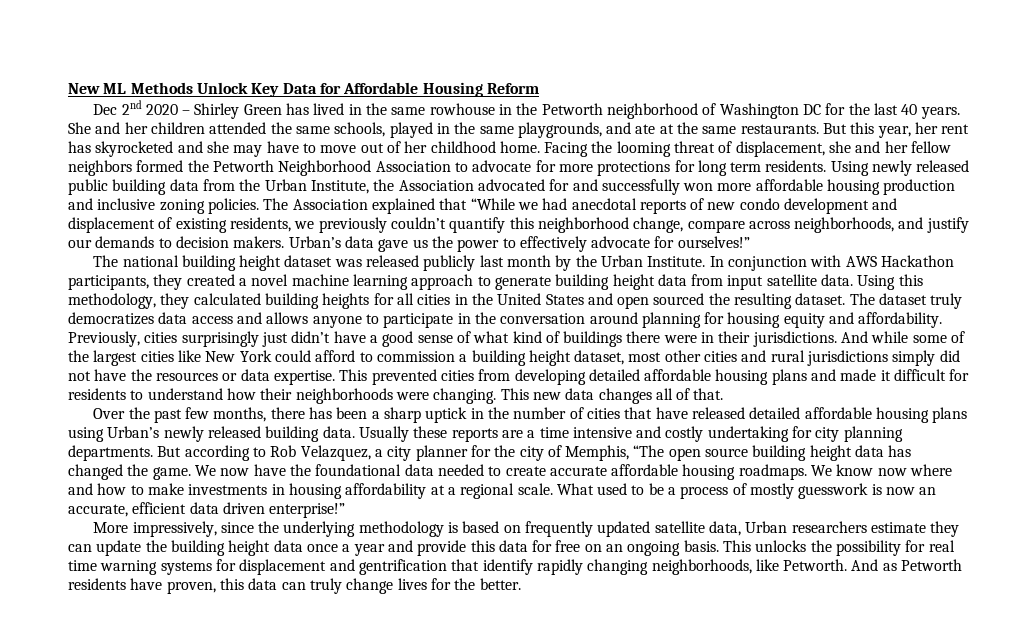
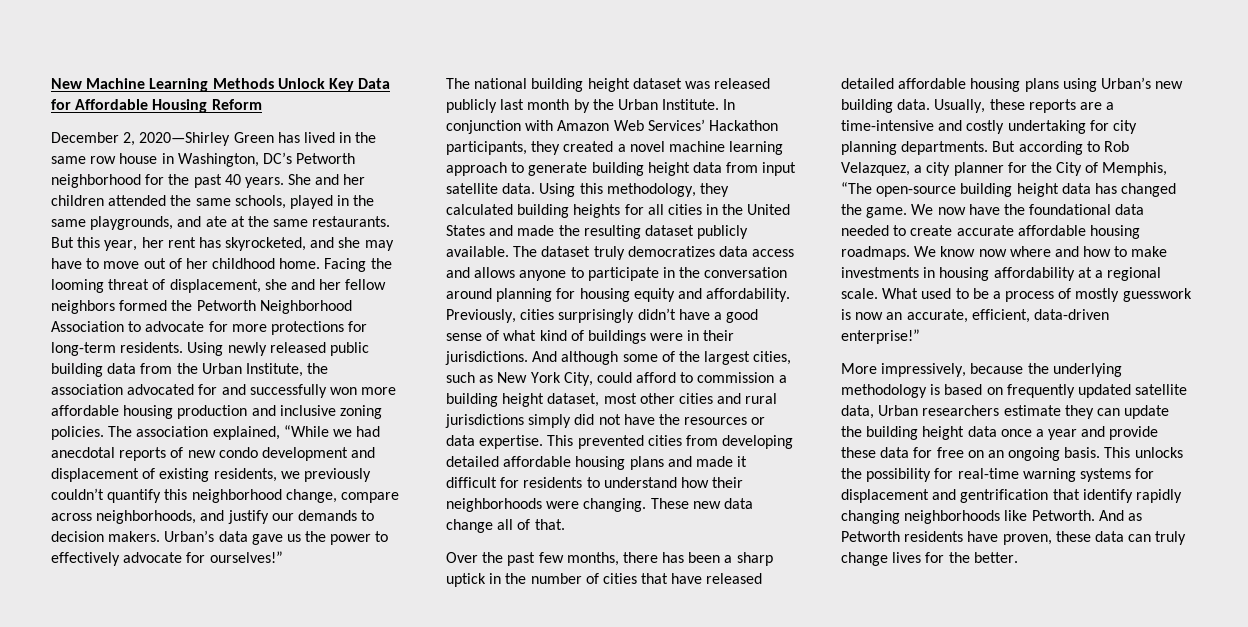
- New ML Methods Unlock Key Data for Affordable Housing Reform
+ New Machine Learning Methods Unlock Key Data for Affordable Housing Reform
- Dec 2nd 2020 – Shirley Green has lived in the same rowhouse in the Petworth neighborhood of Washington DC for the last 40 years.
+ December 2, 2020—Shirley Green has lived in the same row house in Washington, DC’s Petworth neighborhood for the past 40 years.
- But this year, her rent has skyrocketed and she may have to move out of her childhood home.
+ But this year, her rent has skyrocketed, and she may have to move out of her childhood home.
- Facing the looming threat of displacement, she and her fellow neighbors formed the Petworth Neighborhood Association to advocate for more protections for long term residents.
+ Facing the looming threat of displacement, she and her fellow neighbors formed the Petworth Neighborhood Association to advocate for more protections for long-term residents.
- Using newly released public building data from the Urban Institute, the Association advocated for and successfully won more affordable housing production and inclusive zoning policies.
+ Using newly released public building data from the Urban Institute, the association advocated for and successfully won more affordable housing production and inclusive zoning policies.
- The Association explained that “While we had anecdotal reports of new condo development and displacement of existing residents, we previously couldn’t quantify this neighborhood change, compare across neighborhoods, and justify our demands to decision makers.
+ The association explained, “While we had anecdotal reports of new condo development and displacement of existing residents, we previously couldn’t quantify this neighborhood change, compare across neighborhoods, and justify our demands to decision makers.
- In conjunction with AWS Hackathon participants, they created a novel machine learning approach to generate building height data from input satellite data.
+ In conjunction with Amazon Web Services’ Hackathon participants, they created a novel machine learning approach to generate building height data from input satellite data.
- Using this methodology, they calculated building heights for all cities in the United States and open sourced the resulting dataset.
+ Using this methodology, they calculated building heights for all cities in the United States and made the resulting dataset publicly available.
- Previously, cities surprisingly just didn’t have a good sense of what kind of buildings there were in their jurisdictions.
+ Previously, cities surprisingly didn’t have a good sense of what kind of buildings were in their jurisdictions.
- And while some of the largest cities like New York could afford to commission a building height dataset, most other cities and rural jurisdictions simply did not have the resources or data expertise.
+ And although some of the largest cities, such as New York City, could afford to commission a building height dataset, most other cities and rural jurisdictions simply did not have the resources or data expertise.
- This new data changes all of that.
+ These new data change all of that.
- Over the past few months, there has been a sharp uptick in the number of cities that have released detailed affordable housing plans using Urban’s newly released building data.
+ Over the past few months, there has been a sharp uptick in the number of cities that have released detailed affordable housing plans using Urban’s new building data.
- Usually these reports are a time intensive and costly undertaking for city planning departments.
+ Usually, these reports are a time-intensive and costly undertaking for city planning departments.
- But according to Rob Velazquez, a city planner for the city of Memphis, “The open source building height data has changed the game.
+ But according to Rob Velazquez, a city planner for the City of Memphis, “The open-source building height data has changed the game.
- What used to be a process of mostly guesswork is now an accurate, efficient data driven enterprise!”
+ What used to be a process of mostly guesswork is now an accurate, efficient, data-driven enterprise!”
- More impressively, since the underlying methodology is based on frequently updated satellite data, Urban researchers estimate they can update the building height data once a year and provide this data for free on an ongoing basis.
+ More impressively, because the underlying methodology is based on frequently updated satellite data, Urban researchers estimate they can update the building height data once a year and provide these data for free on an ongoing basis.
- This unlocks the possibility for real time warning systems for displacement and gentrification that identify rapidly changing neighborhoods, like Petworth.
+ This unlocks the possibility for real-time warning systems for displacement and gentrification that identify rapidly changing neighborhoods like Petworth.
- And as Petworth residents have proven, this data can truly change lives for the better.
+ And as Petworth residents have proven, these data can truly change lives for the better.

